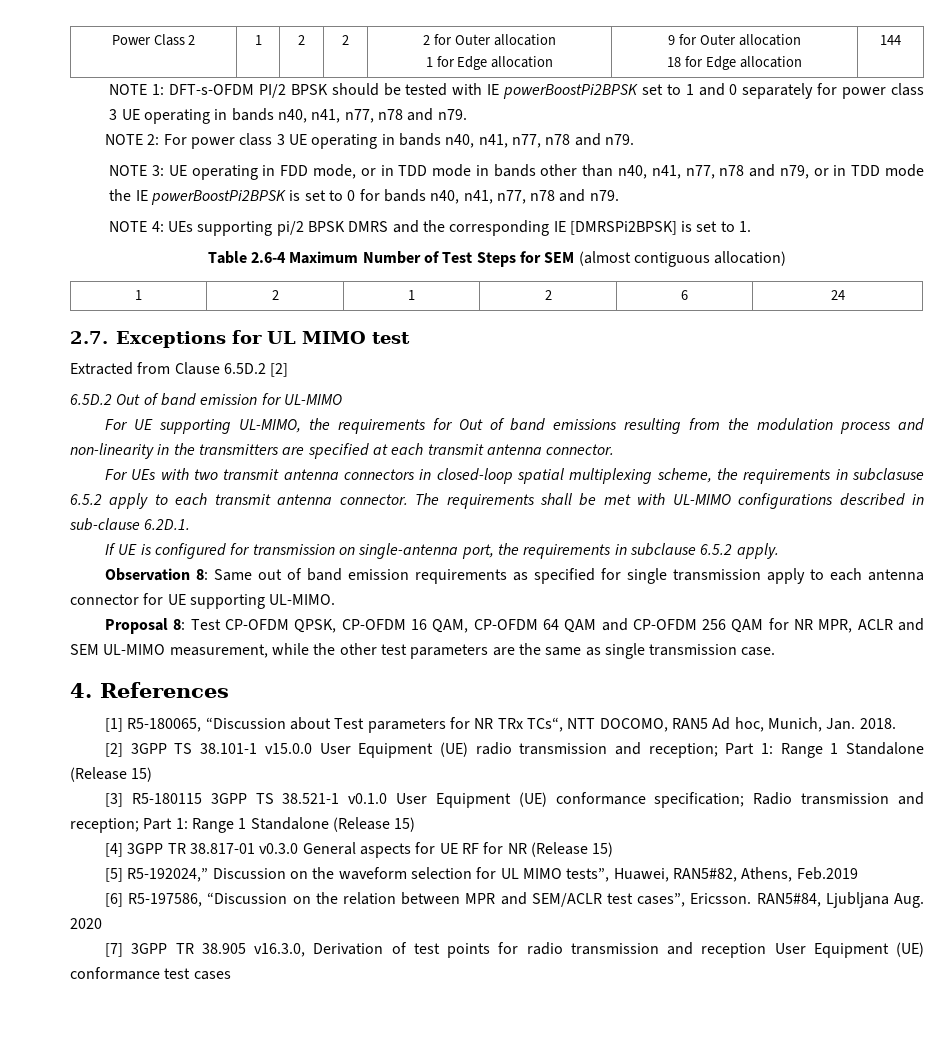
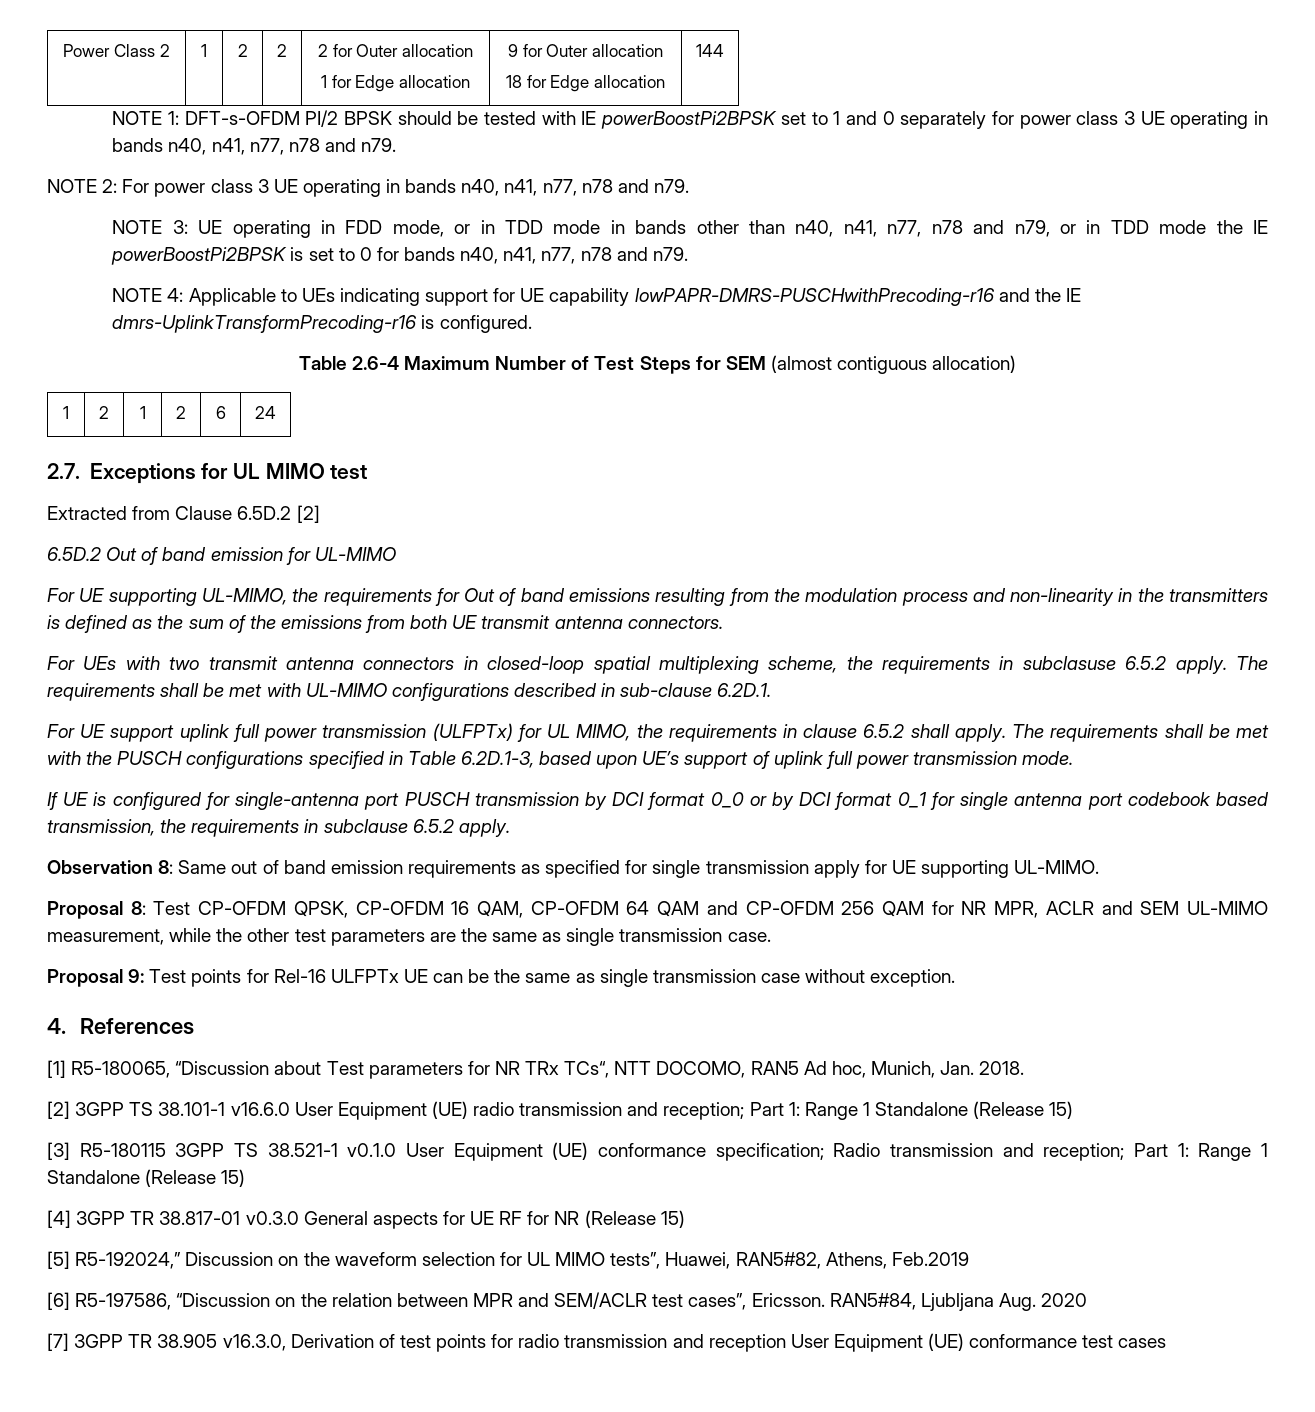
- NOTE 4: UEs supporting pi/2 BPSK DMRS and the corresponding IE [DMRSPi2BPSK] is set to 1.
+ NOTE 4: Applicable to UEs indicating support for UE capability lowPAPR-DMRS-PUSCHwithPrecoding-r16 and the IE dmrs-UplinkTransformPrecoding-r16 is configured.
- For UE supporting UL-MIMO, the requirements for Out of band emissions resulting from the modulation process and non-linearity in the transmitters are specified at each transmit antenna connector.
+ For UE supporting UL-MIMO, the requirements for Out of band emissions resulting from the modulation process and non-linearity in the transmitters is defined as the sum of the emissions from both UE transmit antenna connectors.
- For UEs with two transmit antenna connectors in closed-loop spatial multiplexing scheme, the requirements in subclasuse 6.5.2 apply to each transmit antenna connector.
+ For UEs with two transmit antenna connectors in closed-loop spatial multiplexing scheme, the requirements in subclasuse 6.5.2 apply.
+ For UE support uplink full power transmission (ULFPTx) for UL MIMO, the requirements in clause 6.5.2 shall apply. The requirements shall be met with the PUSCH configurations specified in Table 6.2D.1-3, based upon UE’s support of uplink full power transmission mode.
- If UE is configured for transmission on single-antenna port, the requirements in subclause 6.5.2 apply.
+ If UE is configured for single-antenna port PUSCH transmission by DCI format 0_0 or by DCI format 0_1 for single antenna port codebook based transmission, the requirements in subclause 6.5.2 apply.
- Observation 8: Same out of band emission requirements as specified for single transmission apply to each antenna connector for UE supporting UL-MIMO.
+ Observation 8: Same out of band emission requirements as specified for single transmission apply for UE supporting UL-MIMO.
+ Proposal 9: Test points for Rel-16 ULFPTx UE can be the same as single transmission case without exception.
- [2] 3GPP TS 38.101-1 v15.0.0 User Equipment (UE) radio transmission and reception; Part 1: Range 1 Standalone (Release 15)
+ [2] 3GPP TS 38.101-1 v16.6.0 User Equipment (UE) radio transmission and reception; Part 1: Range 1 Standalone (Release 15)

